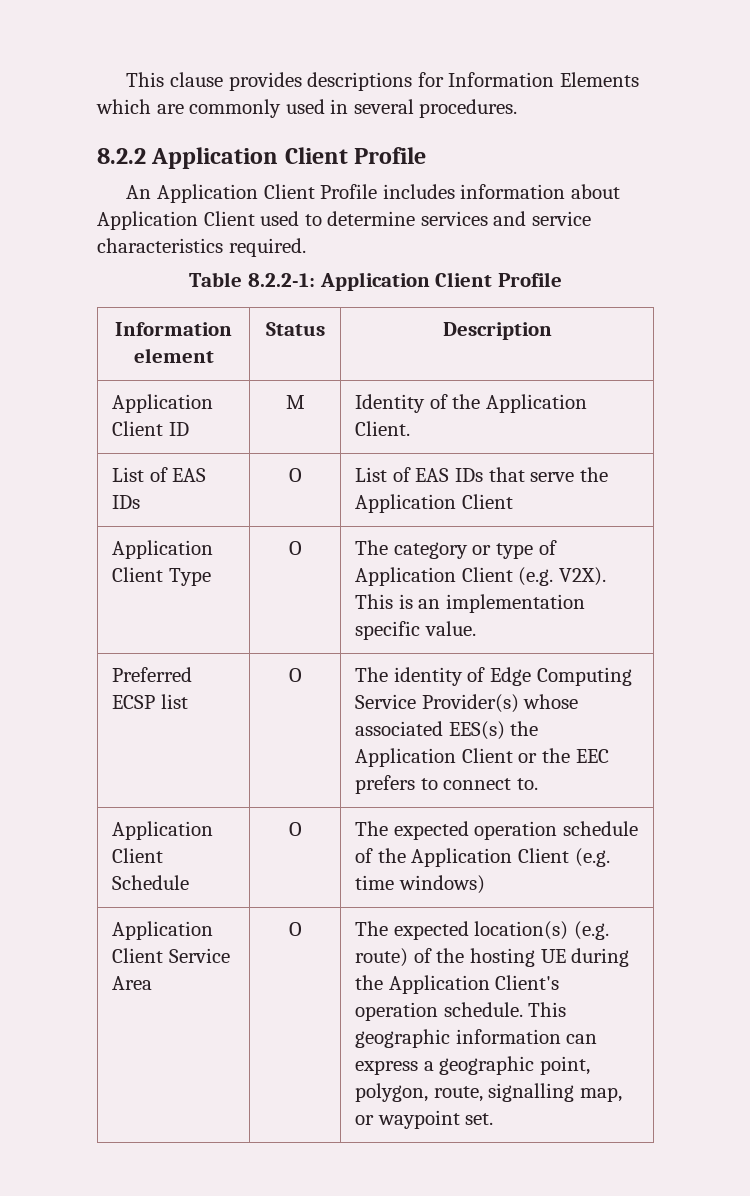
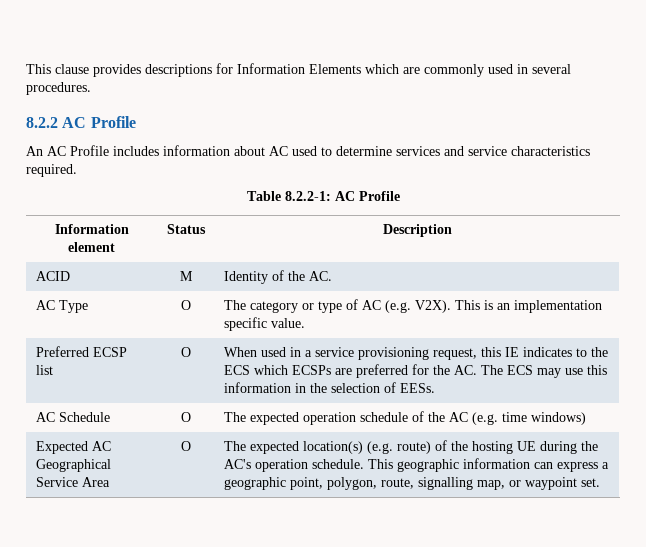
- 8.2.2 Application Client Profile
+ 8.2.2 AC Profile
- An Application Client Profile includes information about Application Client used to determine services and service characteristics required.
+ An AC Profile includes information about AC used to determine services and service characteristics required.
- Table 8.2.2-1: Application Client Profile
+ Table 8.2.2-1: AC Profile
- Application Client ID | M | Identity of the Application Client.
- List of EAS IDs | O | List of EAS IDs that serve the Application Client
- Application Client Type | O | The category or type of Application Client (e.g. V2X). This is an implementation specific value.
+ ACID | M | Identity of the AC.
+ AC Type | O | The category or type of AC (e.g. V2X). This is an implementation specific value.
- Preferred ECSP list | O | The identity of Edge Computing Service Provider(s) whose associated EES(s) the Application Client or the EEC prefers to connect to.
- Application Client Schedule | O | The expected operation schedule of the Application Client (e.g. time windows)
+ Preferred ECSP list | O | When used in a service provisioning request, this IE indicates to the ECS which ECSPs are preferred for the AC. The ECS may use this information in the selection of EESs.
+ AC Schedule | O | The expected operation schedule of the AC (e.g. time windows)
- Application Client Service Area | O | The expected location(s) (e.g. route) of the hosting UE during the Application Client's operation schedule. This geographic information can express a geographic point, polygon, route, signalling map, or waypoint set.
+ Expected AC Geographical Service Area | O | The expected location(s) (e.g. route) of the hosting UE during the AC's operation schedule. This geographic information can express a geographic point, polygon, route, signalling map, or waypoint set.

